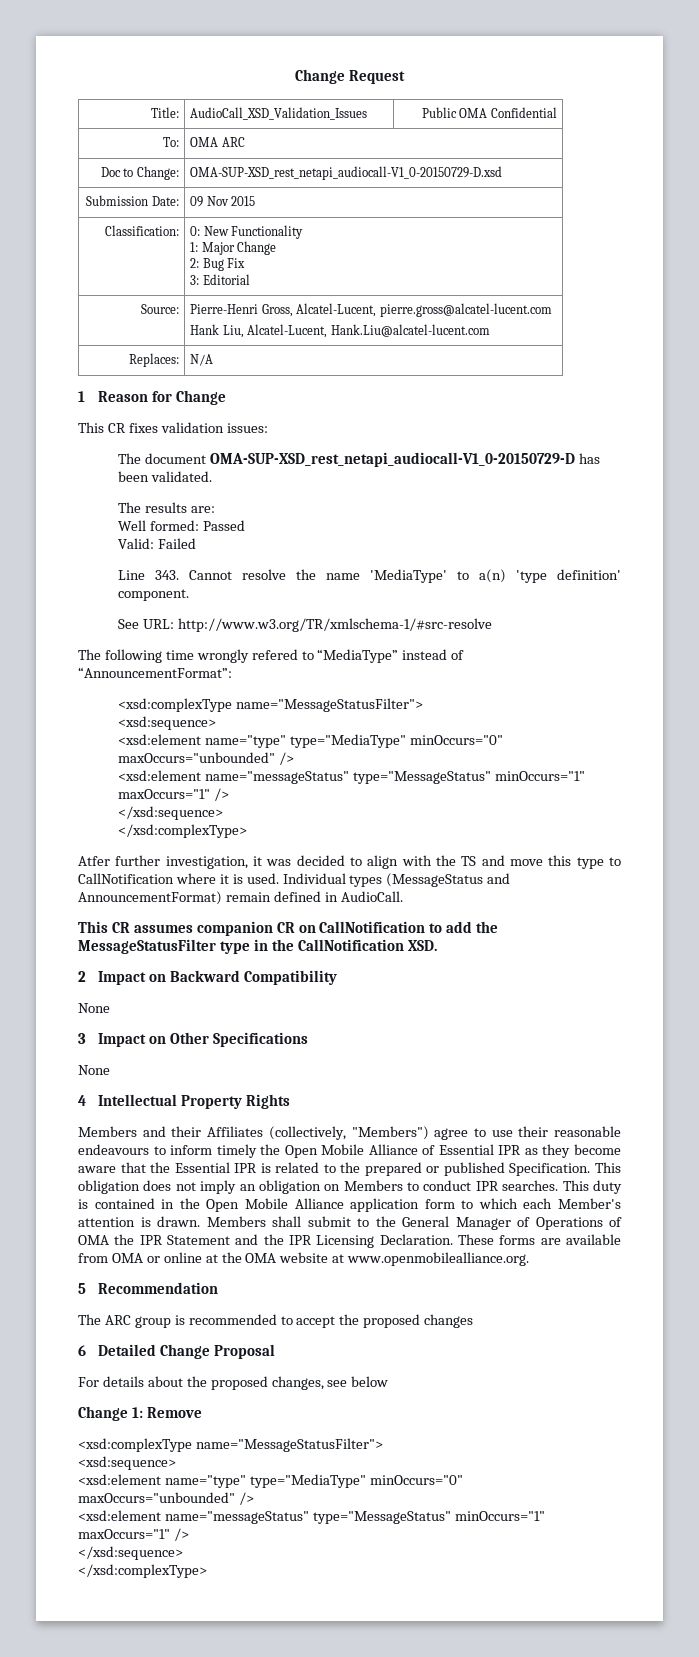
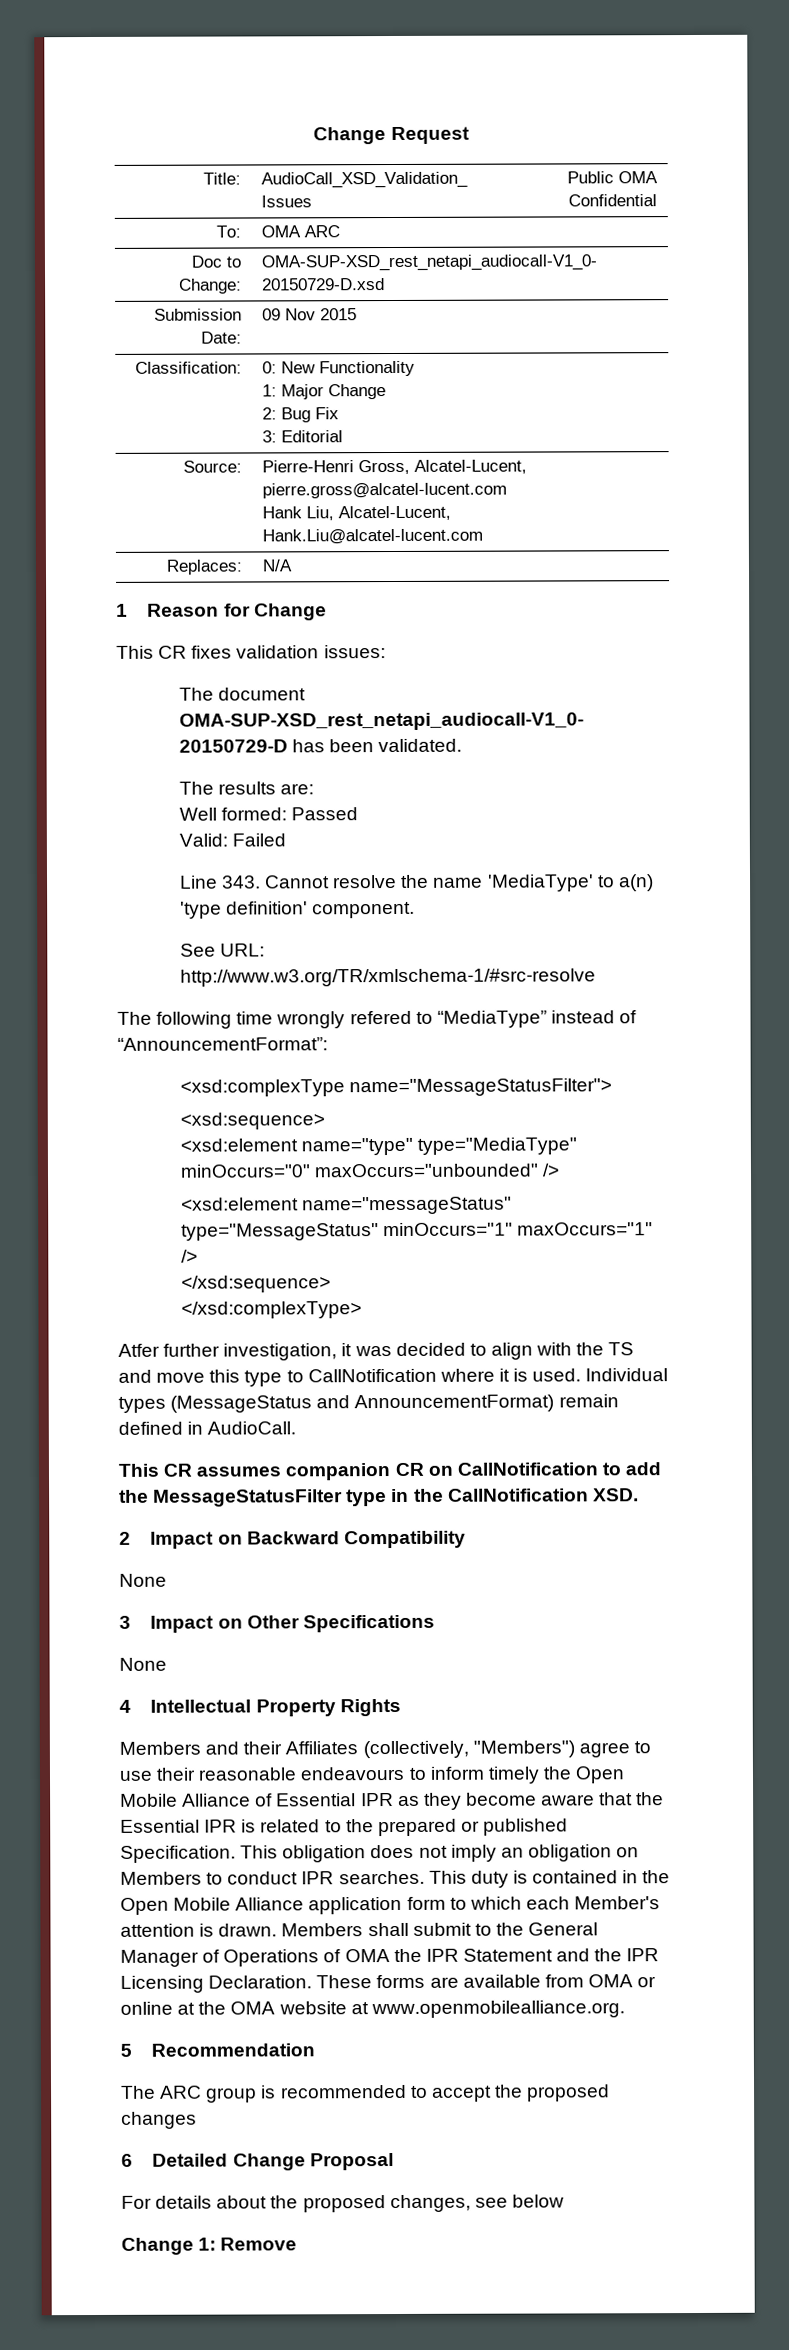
  Change 1: Remove
- <xsd:complexType name="MessageStatusFilter">
- <xsd:sequence>
- <xsd:element name="type" type="MediaType" minOccurs="0" maxOccurs="unbounded" />
- <xsd:element name="messageStatus" type="MessageStatus" minOccurs="1" maxOccurs="1" />
- </xsd:sequence>
- </xsd:complexType>

